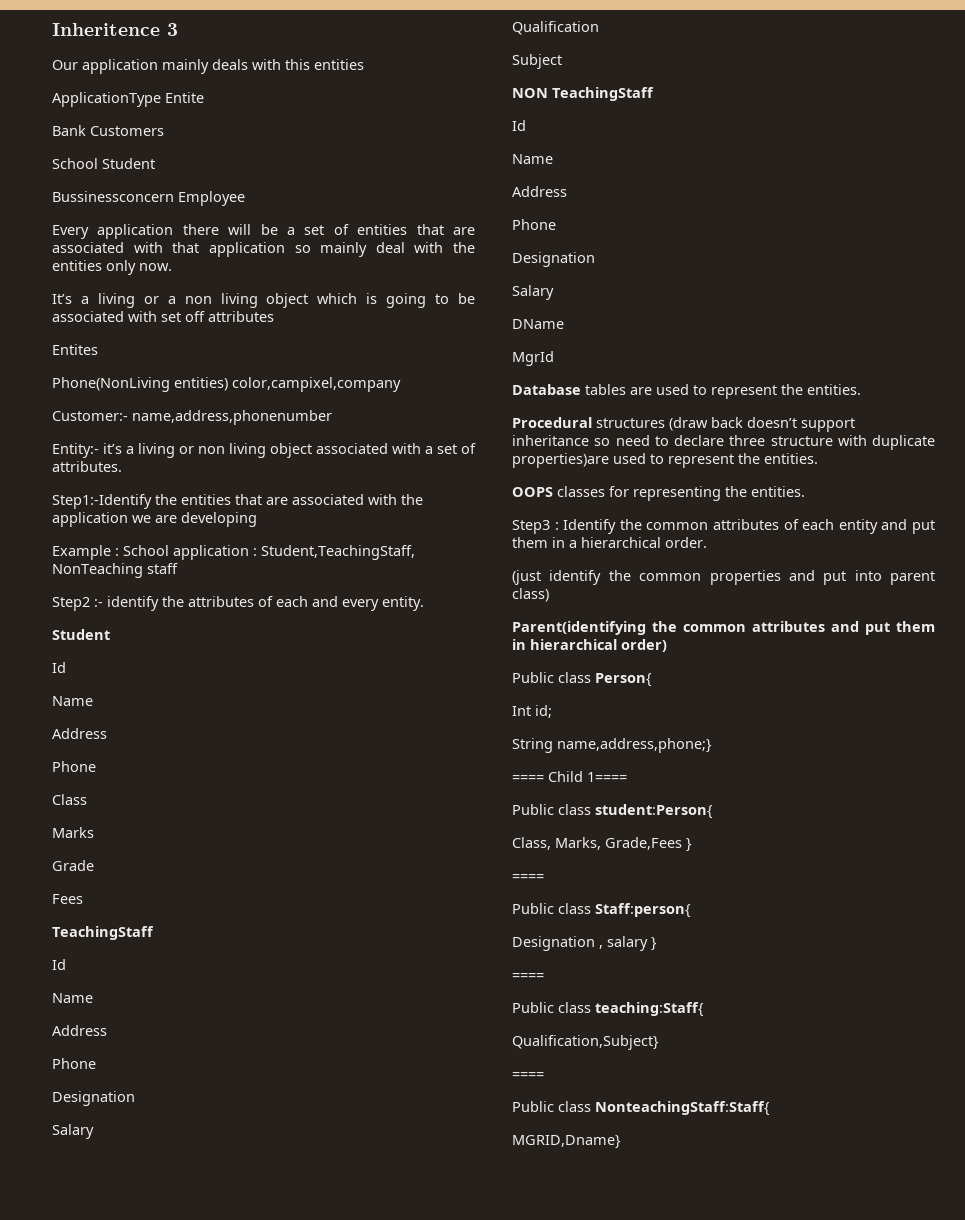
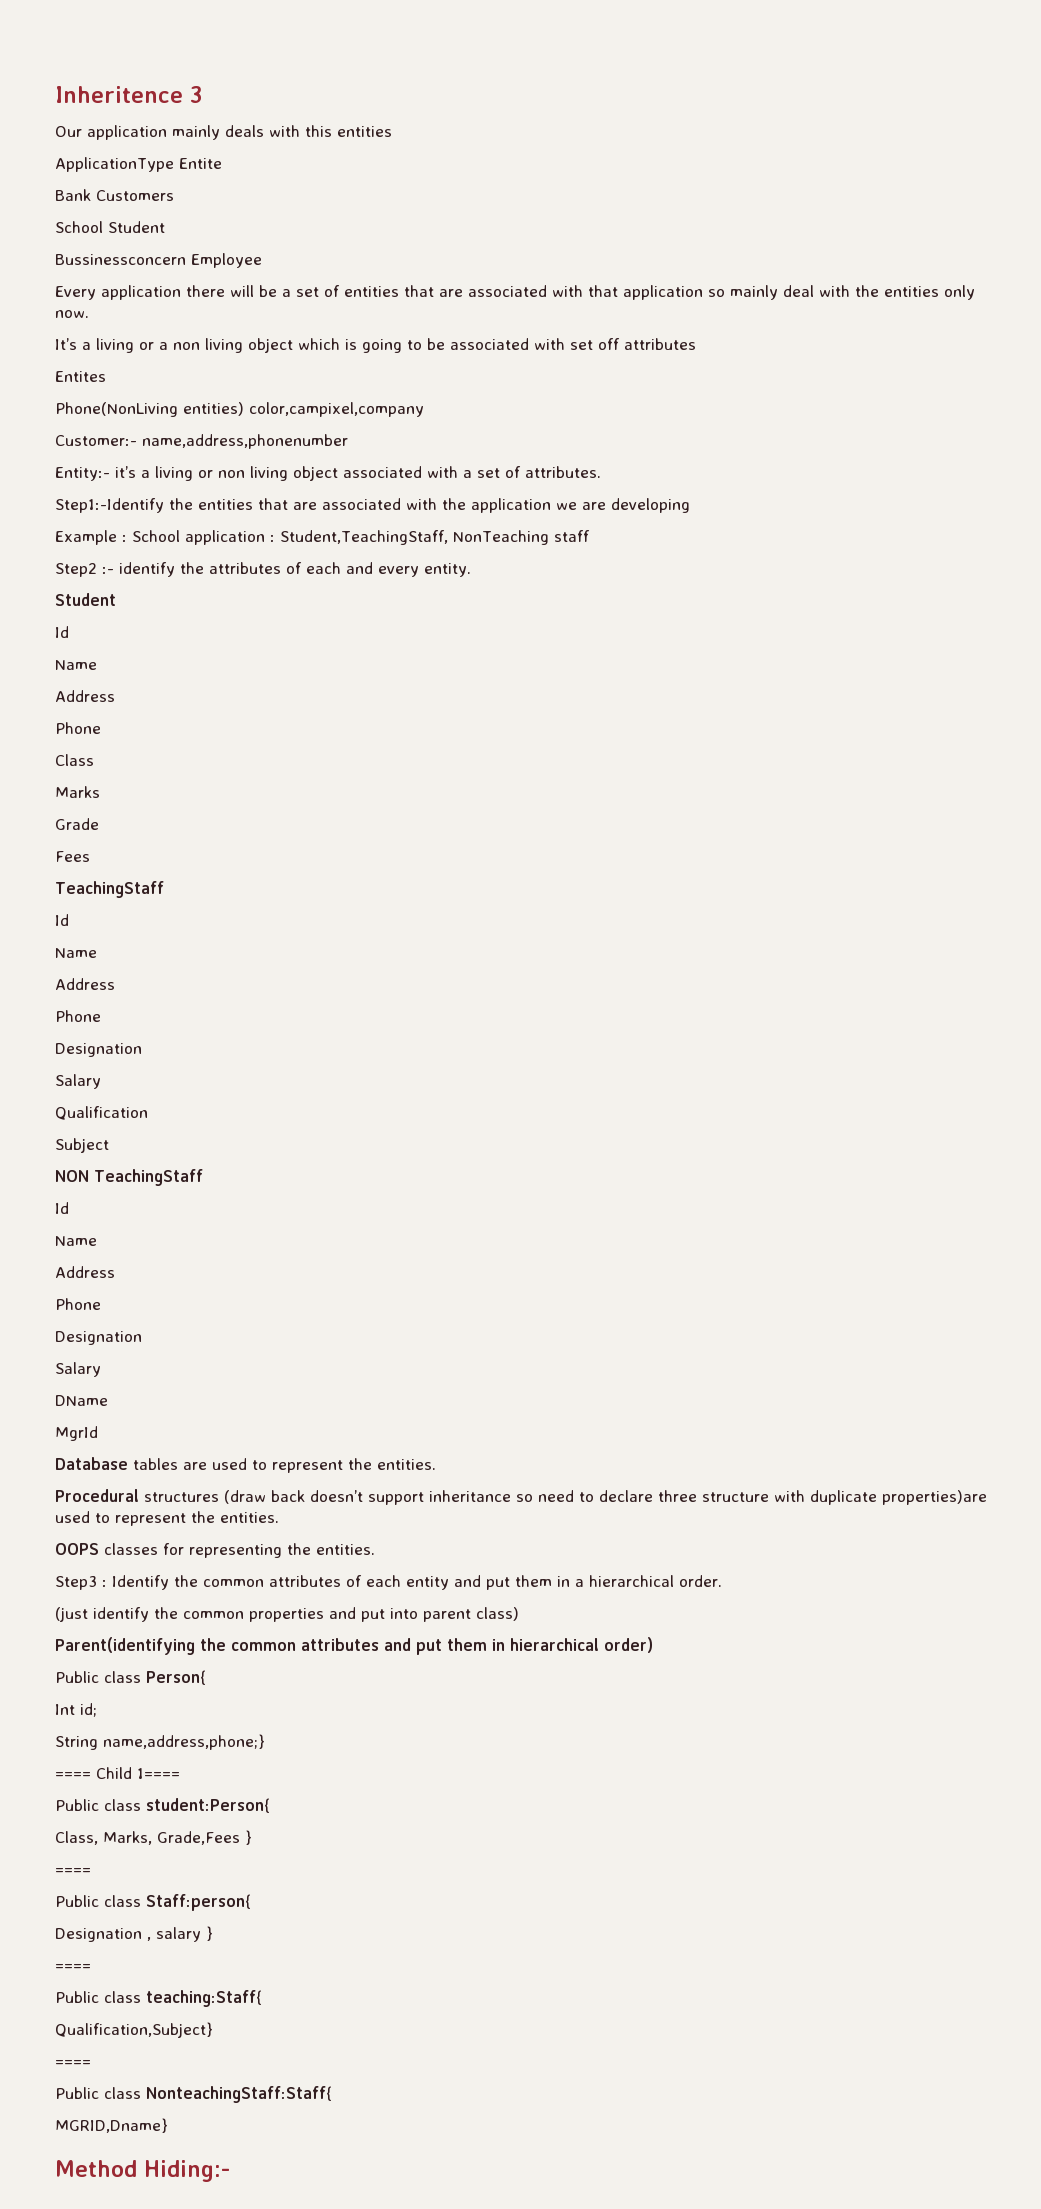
+ Method Hiding:-

